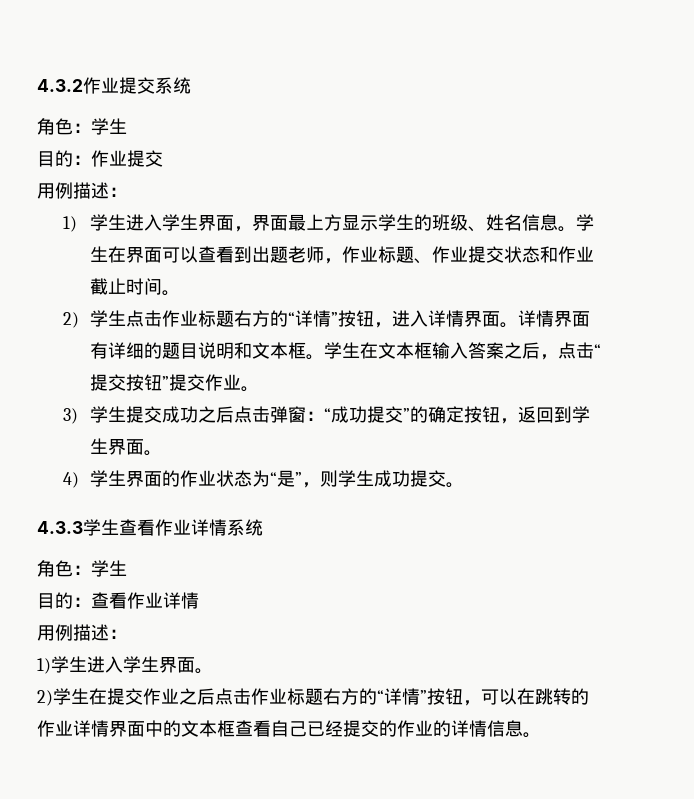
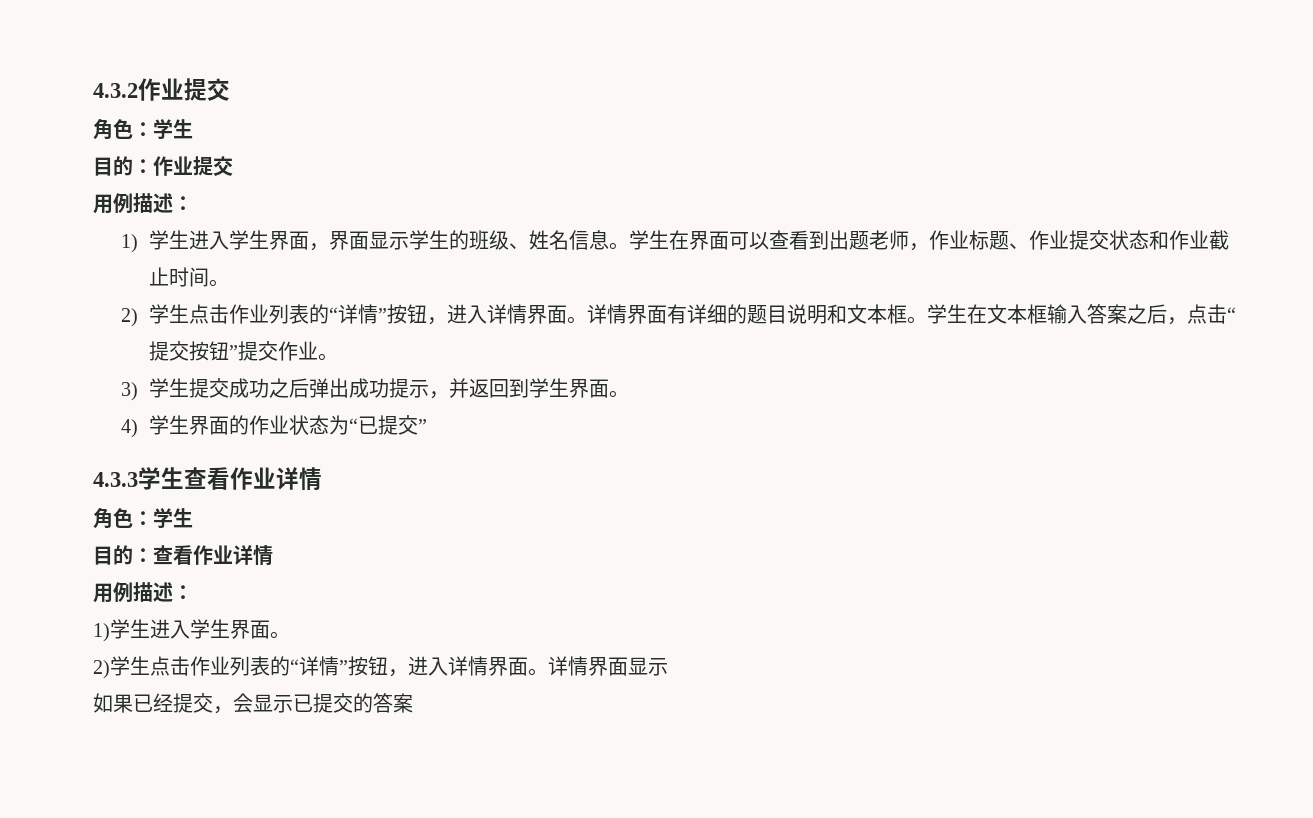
- 4.3.2作业提交系统
+ 4.3.2作业提交
- 1)学生进入学生界面，界面最上方显示学生的班级、姓名信息。
+ 1)学生进入学生界面，界面显示学生的班级、姓名信息。
  学生在界面可以查看到出题老师，作业标题、作业提交状态和作业截止时间。
- 2)学生点击作业标题右方的“详情”按钮，进入详情界面。
+ 2)学生点击作业列表的“详情”按钮，进入详情界面。
- 3)学生提交成功之后点击弹窗：“成功提交”的确定按钮，返回到学生界面。
+ 3)学生提交成功之后弹出成功提示，并返回到学生界面。
- 4)学生界面的作业状态为“是”，则学生成功提交。
+ 4)学生界面的作业状态为“已提交”
- 4.3.3学生查看作业详情系统
+ 4.3.3学生查看作业详情
- 2)学生在提交作业之后点击作业标题右方的“详情”按钮，可以在跳转的作业详情界面中的文本框查看自己已经提交的作业的详情信息。
+ 2)学生点击作业列表的“详情”按钮，进入详情界面。详情界面显示
+ 如果已经提交，会显示已提交的答案

